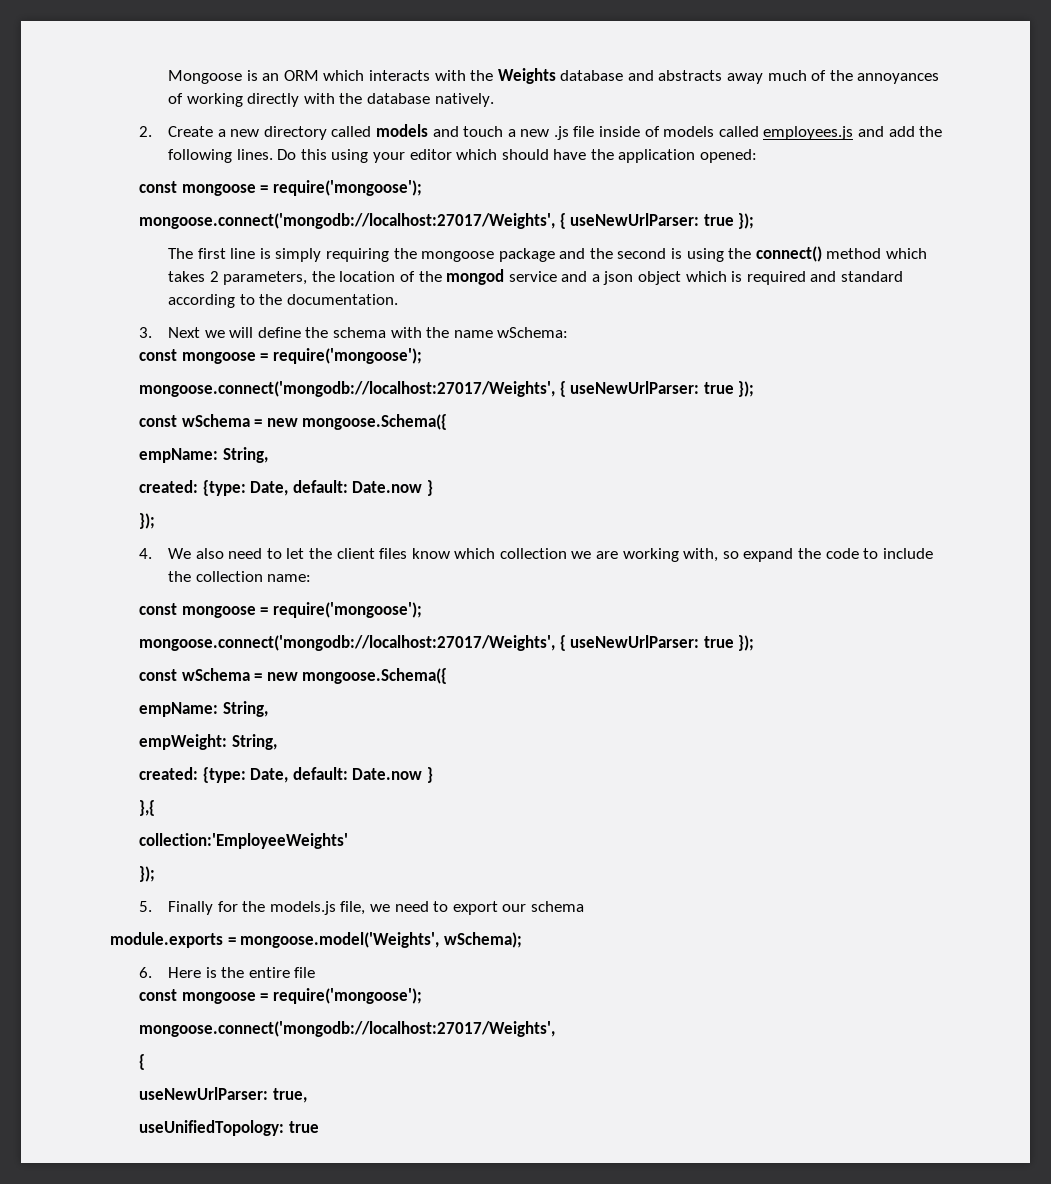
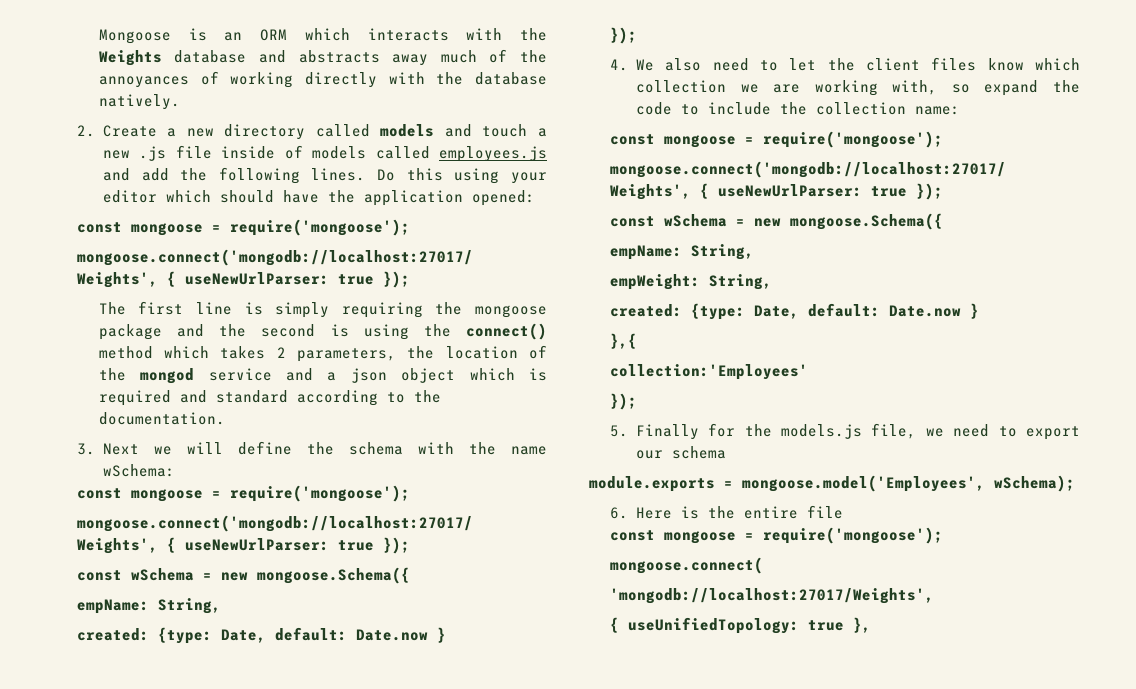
- collection:'EmployeeWeights'
+ collection:'Employees'
- module.exports = mongoose.model('Weights', wSchema);
+ module.exports = mongoose.model('Employees', wSchema);
  6. Here is the entire file
  const mongoose = require('mongoose');
- mongoose.connect('mongodb://localhost:27017/Weights',
- {
- useNewUrlParser: true,
- useUnifiedTopology: true
+ mongoose.connect(
+ 'mongodb://localhost:27017/Weights',
+ { useUnifiedTopology: true },

